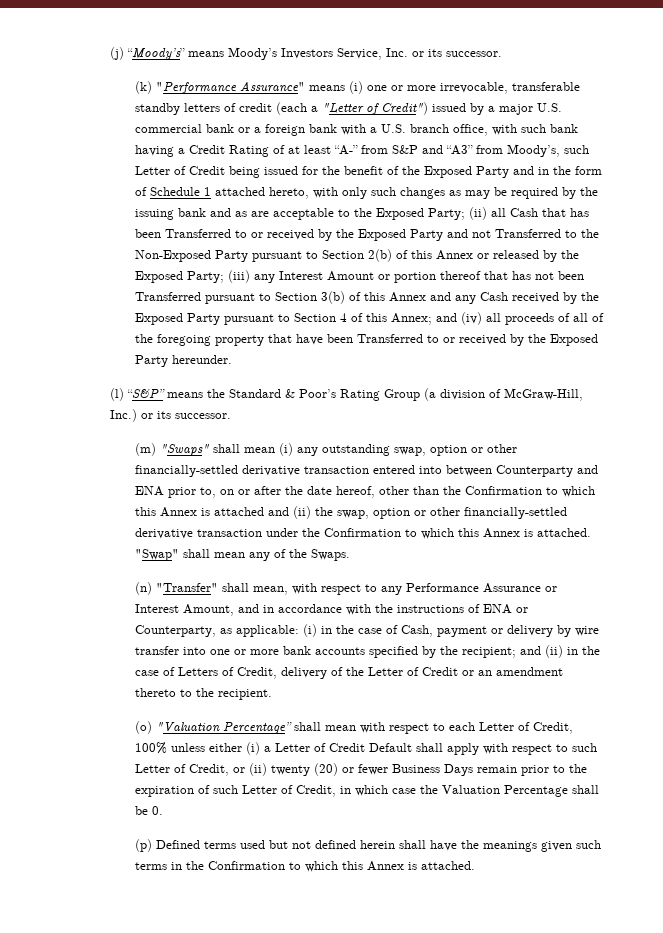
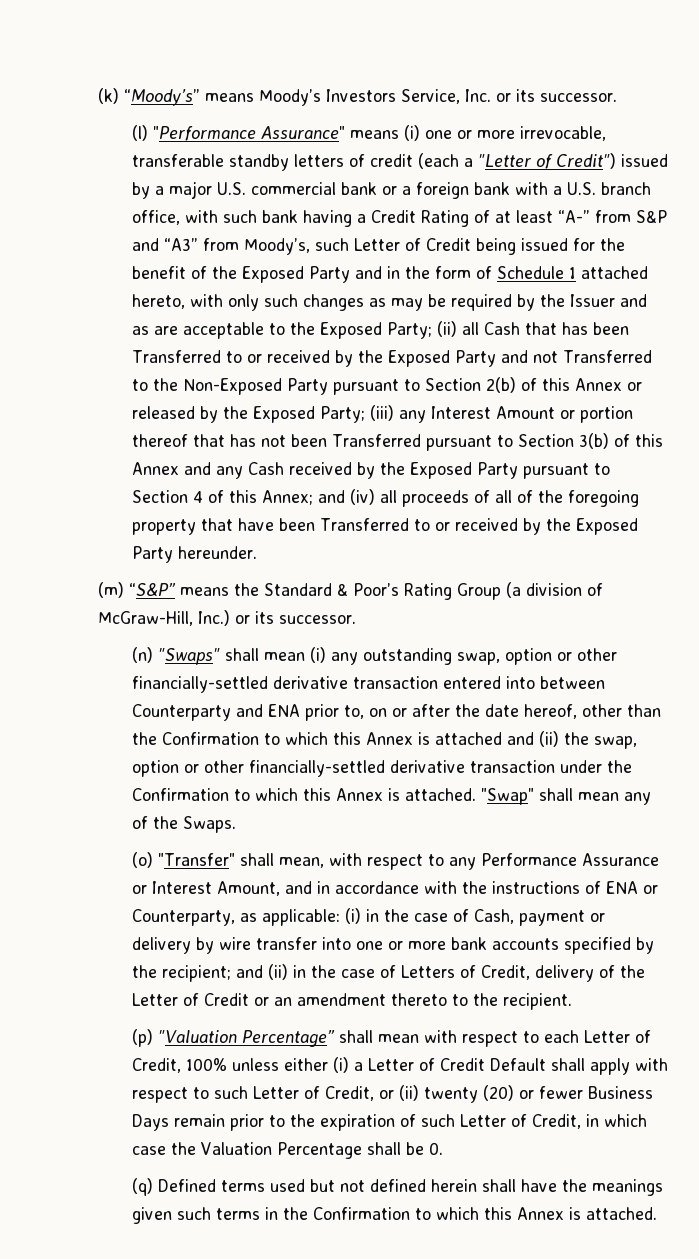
- (j) “Moody’s” means Moody’s Investors Service, Inc. or its successor.
+ (k) “Moody’s” means Moody’s Investors Service, Inc. or its successor.
- (k) "Performance Assurance" means (i) one or more irrevocable, transferable standby letters of credit (each a "Letter of Credit") issued by a major U.S. commercial bank or a foreign bank with a U.S. branch office, with such bank having a Credit Rating of at least “A-” from S&P and “A3” from Moody’s, such Letter of Credit being issued for the benefit of the Exposed Party and in the form of Schedule 1 attached hereto, with only such changes as may be required by the issuing bank and as are acceptable to the Exposed Party;
+ (l) "Performance Assurance" means (i) one or more irrevocable, transferable standby letters of credit (each a "Letter of Credit") issued by a major U.S. commercial bank or a foreign bank with a U.S. branch office, with such bank having a Credit Rating of at least “A-” from S&P and “A3” from Moody’s, such Letter of Credit being issued for the benefit of the Exposed Party and in the form of Schedule 1 attached hereto, with only such changes as may be required by the Issuer and as are acceptable to the Exposed Party;
- (l) “S&P” means the Standard & Poor’s Rating Group (a division of McGraw-Hill, Inc.) or its successor.
+ (m) “S&P” means the Standard & Poor’s Rating Group (a division of McGraw-Hill, Inc.) or its successor.
- (m) "Swaps" shall mean (i) any outstanding swap, option or other financially-settled derivative transaction entered into between Counterparty and ENA prior to, on or after the date hereof, other than the Confirmation to which this Annex is attached and (ii) the swap, option or other financially-settled derivative transaction under the Confirmation to which this Annex is attached.
+ (n) "Swaps" shall mean (i) any outstanding swap, option or other financially-settled derivative transaction entered into between Counterparty and ENA prior to, on or after the date hereof, other than the Confirmation to which this Annex is attached and (ii) the swap, option or other financially-settled derivative transaction under the Confirmation to which this Annex is attached.
- (n) "Transfer" shall mean, with respect to any Performance Assurance or Interest Amount, and in accordance with the instructions of ENA or Counterparty, as applicable:
+ (o) "Transfer" shall mean, with respect to any Performance Assurance or Interest Amount, and in accordance with the instructions of ENA or Counterparty, as applicable:
- (o) "Valuation Percentage” shall mean with respect to each Letter of Credit, 100% unless either (i) a Letter of Credit Default shall apply with respect to such Letter of Credit, or (ii) twenty (20) or fewer Business Days remain prior to the expiration of such Letter of Credit, in which case the Valuation Percentage shall be 0.
+ (p) "Valuation Percentage” shall mean with respect to each Letter of Credit, 100% unless either (i) a Letter of Credit Default shall apply with respect to such Letter of Credit, or (ii) twenty (20) or fewer Business Days remain prior to the expiration of such Letter of Credit, in which case the Valuation Percentage shall be 0.
- (p) Defined terms used but not defined herein shall have the meanings given such terms in the Confirmation to which this Annex is attached.
+ (q) Defined terms used but not defined herein shall have the meanings given such terms in the Confirmation to which this Annex is attached.

